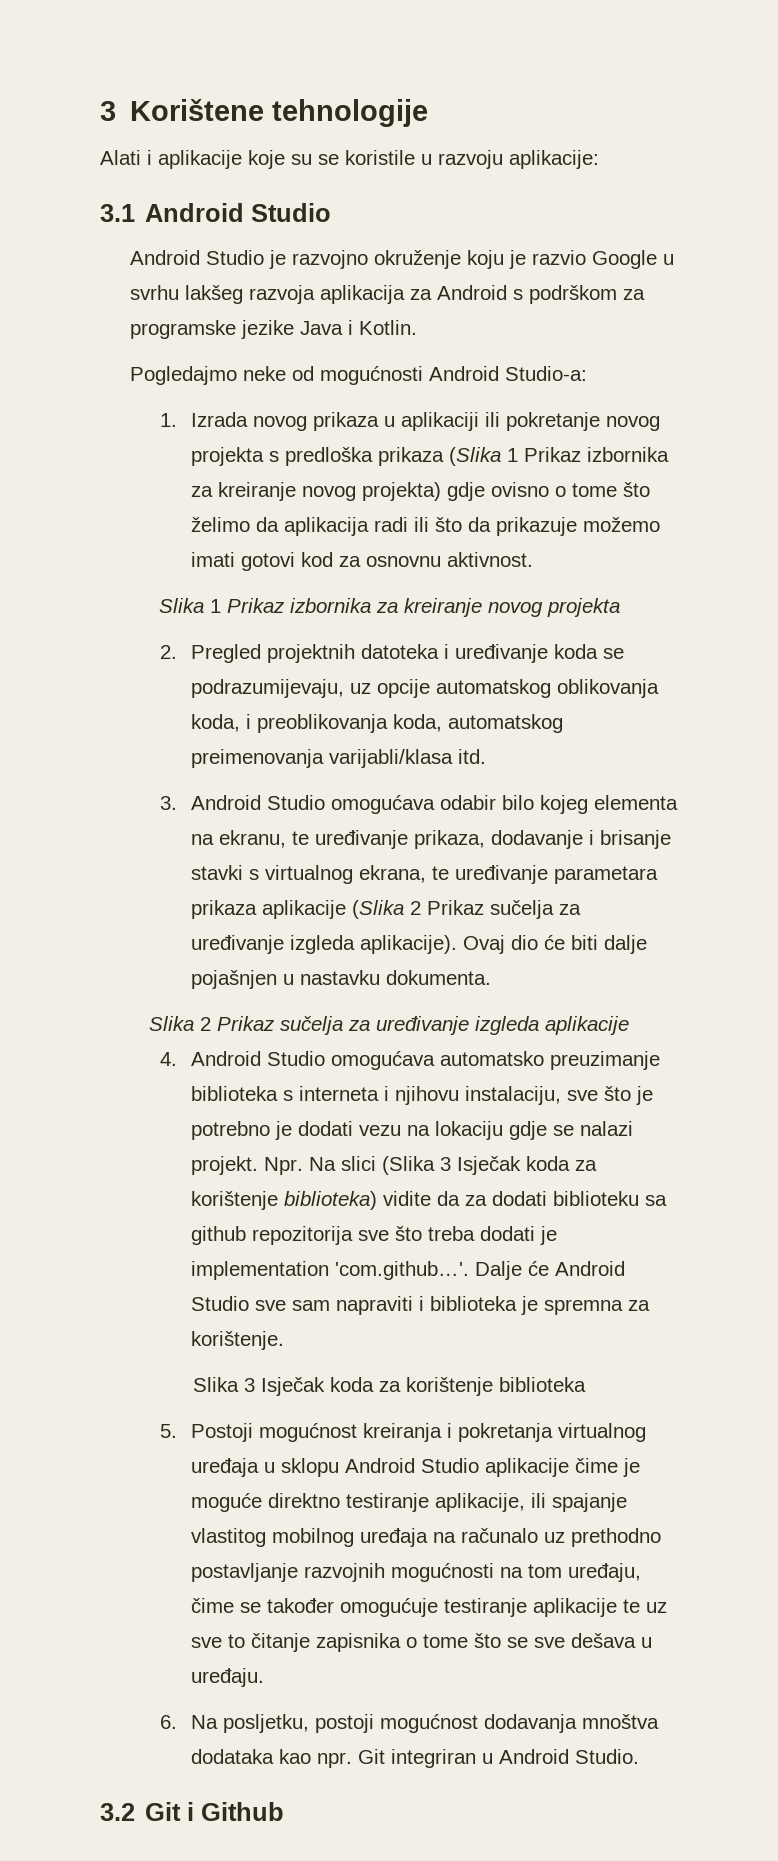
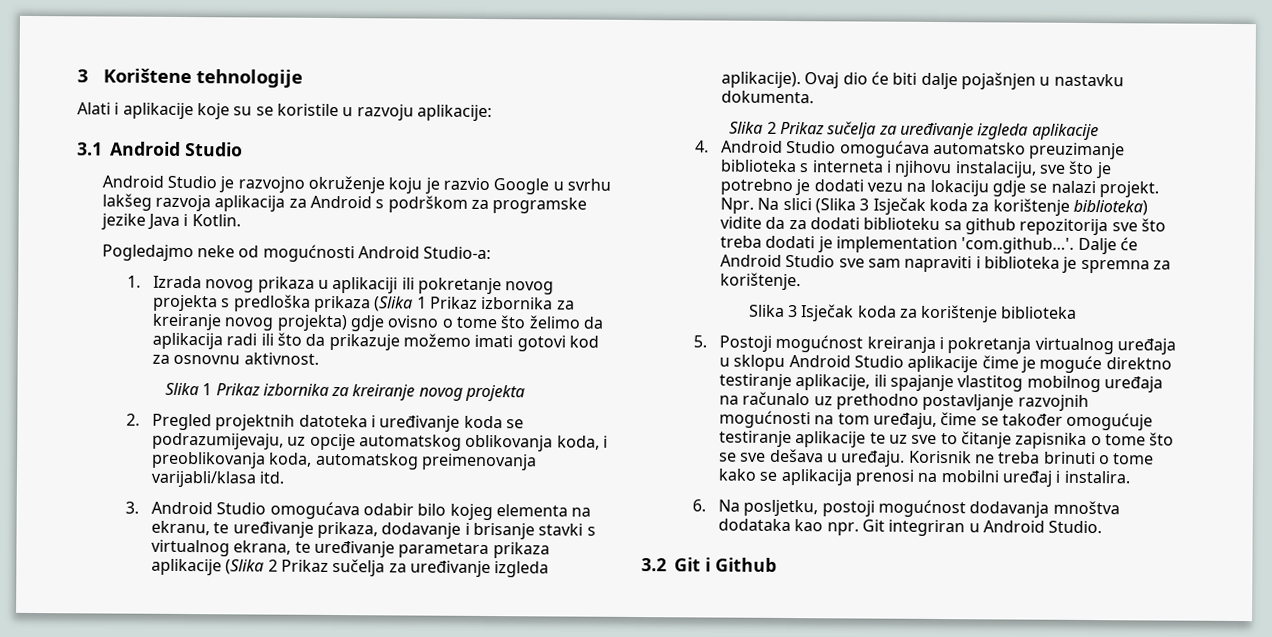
+ Korisnik ne treba brinuti o tome kako se aplikacija prenosi na mobilni uređaj i instalira.

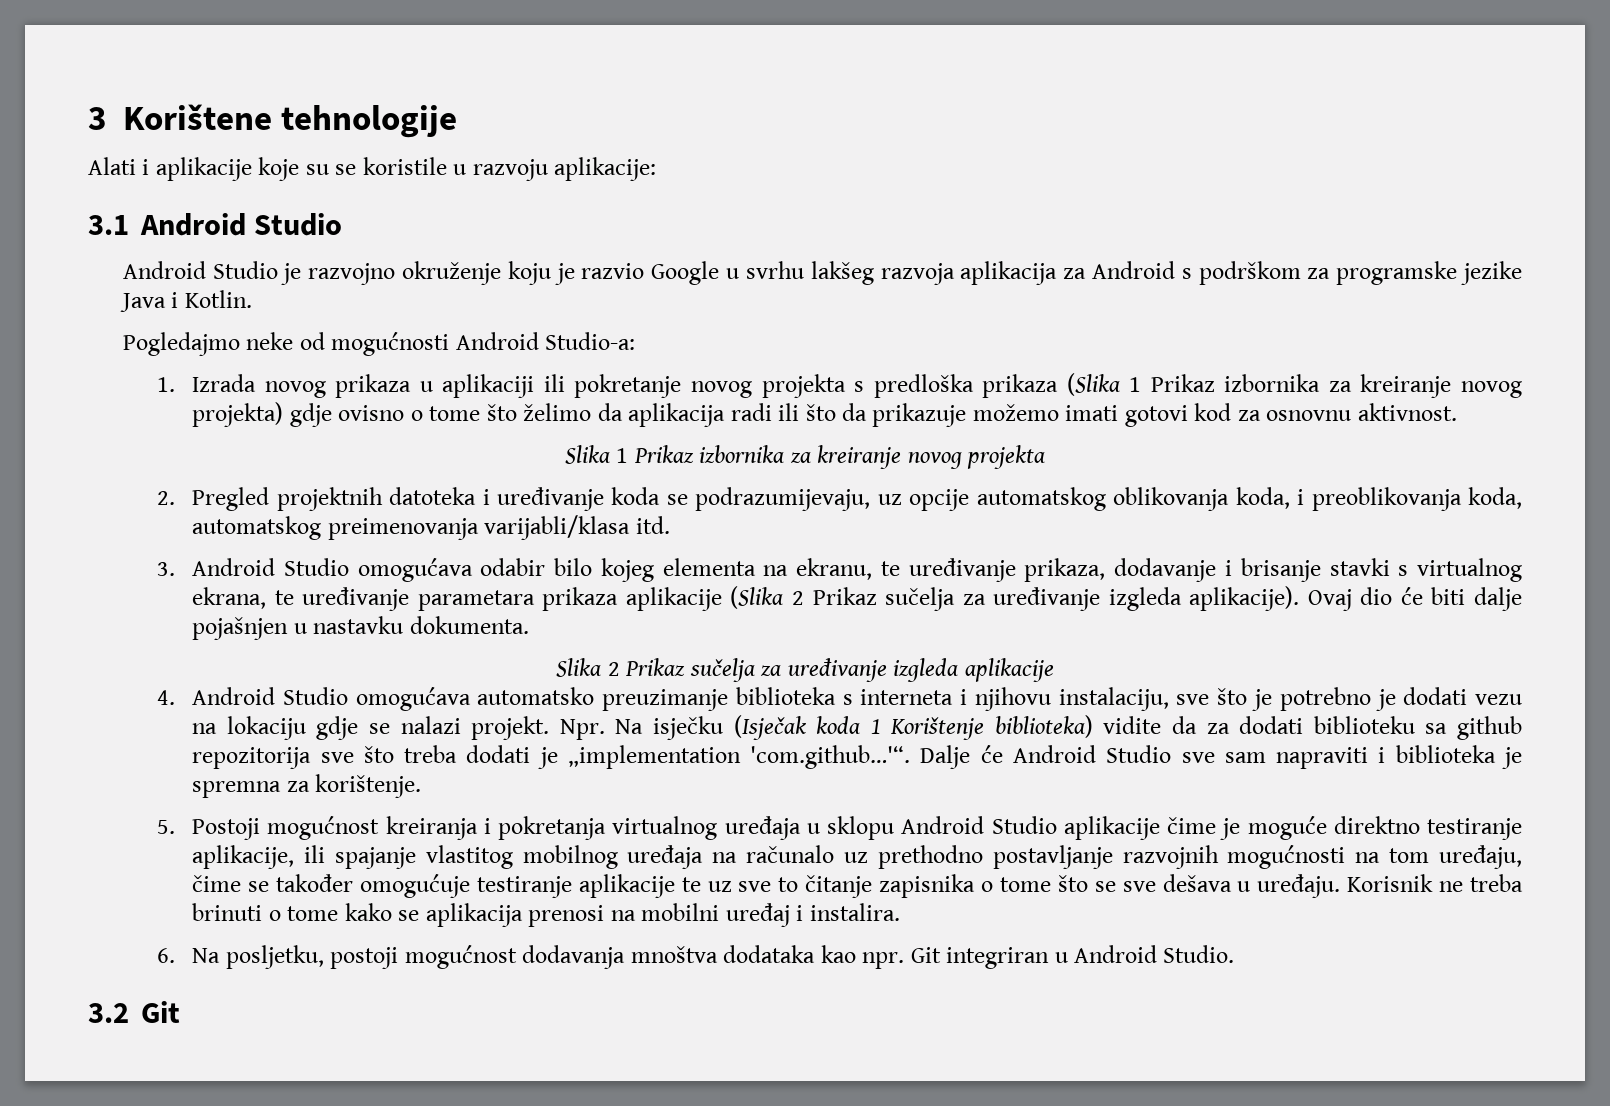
- Npr. Na slici (Slika 3 Isječak koda za korištenje biblioteka) vidite da za dodati biblioteku sa github repozitorija sve što treba dodati je implementation 'com.github…'. Dalje će Android Studio sve sam napraviti i biblioteka je spremna za korištenje.
+ Npr. Na isječku (Isječak koda 1 Korištenje biblioteka) vidite da za dodati biblioteku sa github repozitorija sve što treba dodati je „implementation 'com.github…'“. Dalje će Android Studio sve sam napraviti i biblioteka je spremna za korištenje.
- Slika 3 Isječak koda za korištenje biblioteka
- 3.2 Git i Github
+ 3.2 Git

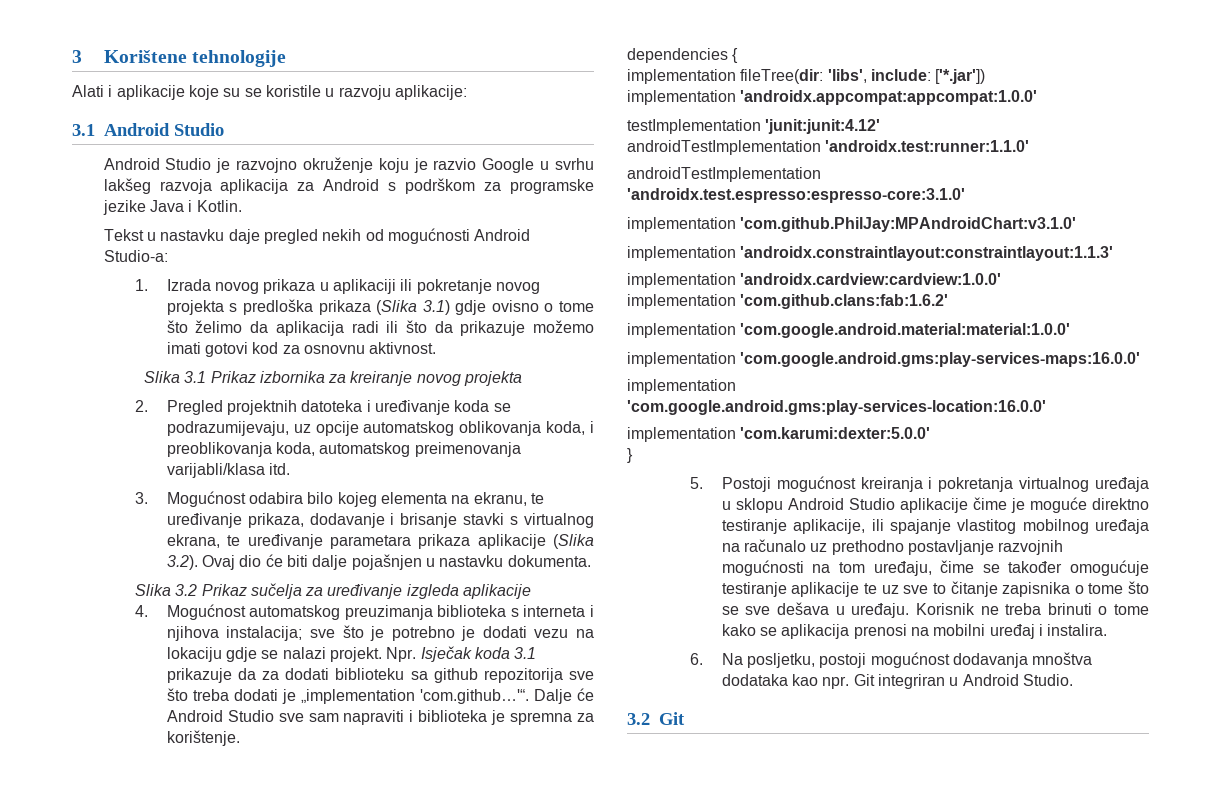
- Pogledajmo neke od mogućnosti Android Studio-a:
+ Tekst u nastavku daje pregled nekih od mogućnosti Android Studio-a:
- 1. Izrada novog prikaza u aplikaciji ili pokretanje novog projekta s predloška prikaza (Slika 1 Prikaz izbornika za kreiranje novog projekta) gdje ovisno o tome što želimo da aplikacija radi ili što da prikazuje možemo imati gotovi kod za osnovnu aktivnost.
+ 1. Izrada novog prikaza u aplikaciji ili pokretanje novog projekta s predloška prikaza (Slika 3.1) gdje ovisno o tome što želimo da aplikacija radi ili što da prikazuje možemo imati gotovi kod za osnovnu aktivnost.
- Slika 1 Prikaz izbornika za kreiranje novog projekta
+ Slika 3.1 Prikaz izbornika za kreiranje novog projekta
- 3. Android Studio omogućava odabir bilo kojeg elementa na ekranu, te uređivanje prikaza, dodavanje i brisanje stavki s virtualnog ekrana, te uređivanje parametara prikaza aplikacije (Slika 2 Prikaz sučelja za uređivanje izgleda aplikacije). Ovaj dio će biti dalje pojašnjen u nastavku dokumenta.
+ 3. Mogućnost odabira bilo kojeg elementa na ekranu, te uređivanje prikaza, dodavanje i brisanje stavki s virtualnog ekrana, te uređivanje parametara prikaza aplikacije (Slika 3.2). Ovaj dio će biti dalje pojašnjen u nastavku dokumenta.
- Slika 2 Prikaz sučelja za uređivanje izgleda aplikacije
+ Slika 3.2 Prikaz sučelja za uređivanje izgleda aplikacije
- 4. Android Studio omogućava automatsko preuzimanje biblioteka s interneta i njihovu instalaciju, sve što je potrebno je dodati vezu na lokaciju gdje se nalazi projekt.
+ 4. Mogućnost automatskog preuzimanja biblioteka s interneta i njihova instalacija; sve što je potrebno je dodati vezu na lokaciju gdje se nalazi projekt.
- Npr. Na isječku (Isječak koda 1 Korištenje biblioteka) vidite da za dodati biblioteku sa github repozitorija sve što treba dodati je „implementation 'com.github…'“. Dalje će Android Studio sve sam napraviti i biblioteka je spremna za korištenje.
+ Npr. Isječak koda 3.1 prikazuje da za dodati biblioteku sa github repozitorija sve što treba dodati je „implementation 'com.github…'“. Dalje će Android Studio sve sam napraviti i biblioteka je spremna za korištenje.
+ dependencies {
+ implementation fileTree(dir: 'libs', include: ['*.jar'])
+ implementation 'androidx.appcompat:appcompat:1.0.0'
+ testImplementation 'junit:junit:4.12'
+ androidTestImplementation 'androidx.test:runner:1.1.0'
+ androidTestImplementation 'androidx.test.espresso:espresso-core:3.1.0'
+ implementation 'com.github.PhilJay:MPAndroidChart:v3.1.0'
+ implementation 'androidx.constraintlayout:constraintlayout:1.1.3'
+ implementation 'androidx.cardview:cardview:1.0.0'
+ implementation 'com.github.clans:fab:1.6.2'
+ implementation 'com.google.android.material:material:1.0.0'
+ implementation 'com.google.android.gms:play-services-maps:16.0.0'
+ implementation 'com.google.android.gms:play-services-location:16.0.0'
+ implementation 'com.karumi:dexter:5.0.0'
+ }

